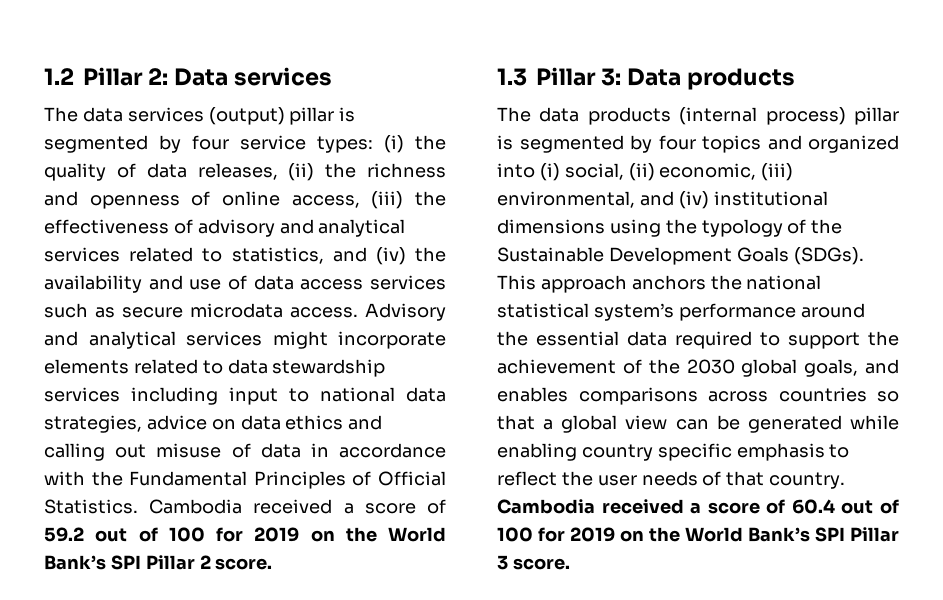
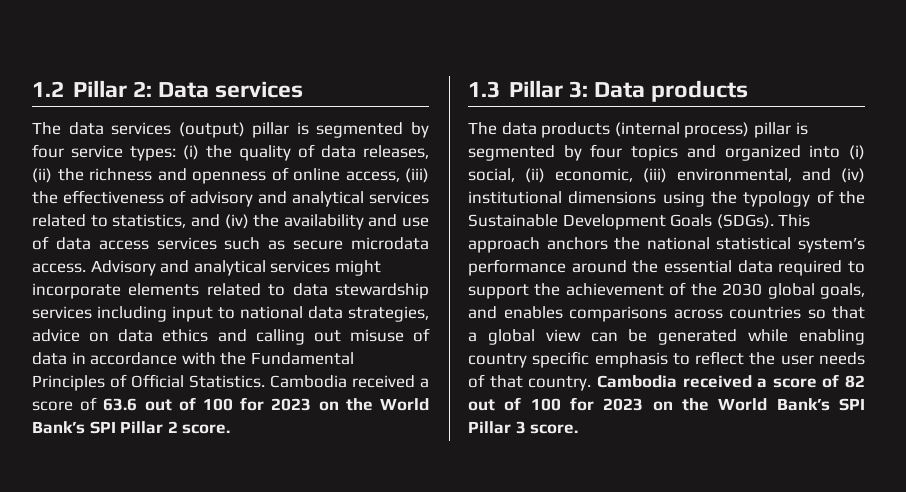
- Cambodia received a score of 59.2 out of 100 for 2019 on the World Bank’s SPI Pillar 2 score.
+ Cambodia received a score of 63.6 out of 100 for 2023 on the World Bank’s SPI Pillar 2 score.
- Cambodia received a score of 60.4 out of 100 for 2019 on the World Bank’s SPI Pillar 3 score.
+ Cambodia received a score of 82 out of 100 for 2023 on the World Bank’s SPI Pillar 3 score.

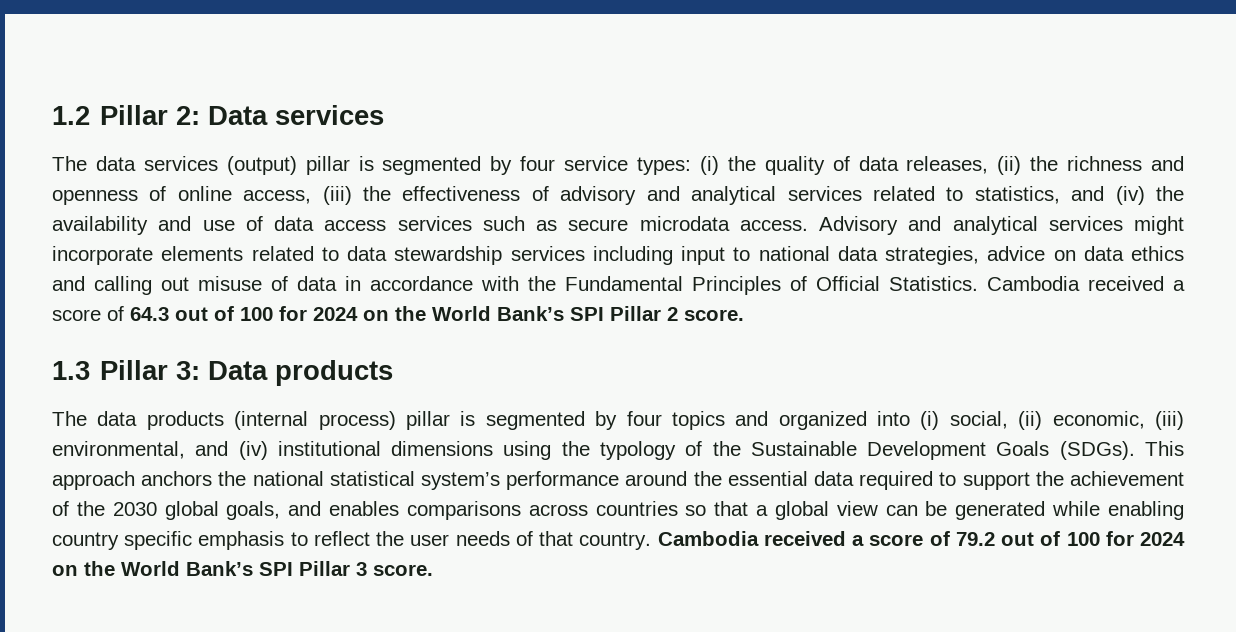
- Cambodia received a score of 63.6 out of 100 for 2023 on the World Bank’s SPI Pillar 2 score.
+ Cambodia received a score of 64.3 out of 100 for 2024 on the World Bank’s SPI Pillar 2 score.
- Cambodia received a score of 82 out of 100 for 2023 on the World Bank’s SPI Pillar 3 score.
+ Cambodia received a score of 79.2 out of 100 for 2024 on the World Bank’s SPI Pillar 3 score.

